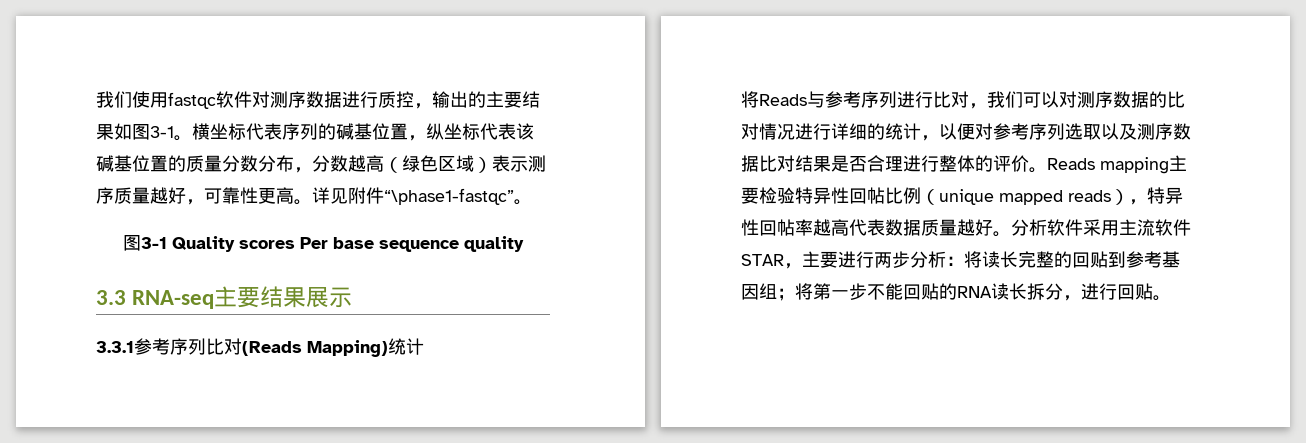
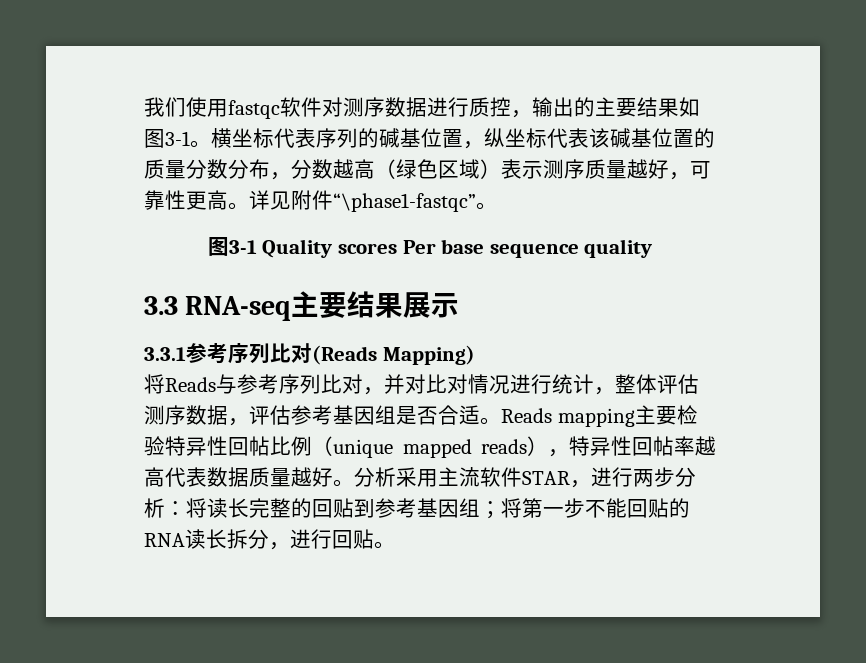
- 3.3.1参考序列比对(Reads Mapping)统计
+ 3.3.1参考序列比对(Reads Mapping)
- 将Reads与参考序列进行比对，我们可以对测序数据的比对情况进行详细的统计，以便对参考序列选取以及测序数据比对结果是否合理进行整体的评价。
+ 将Reads与参考序列比对，并对比对情况进行统计，整体评估测序数据，评估参考基因组是否合适。
- 分析软件采用主流软件STAR，主要进行两步分析：将读长完整的回贴到参考基因组；将第一步不能回贴的RNA读长拆分，进行回贴。
+ 分析采用主流软件STAR，进行两步分析：将读长完整的回贴到参考基因组；将第一步不能回贴的RNA读长拆分，进行回贴。

